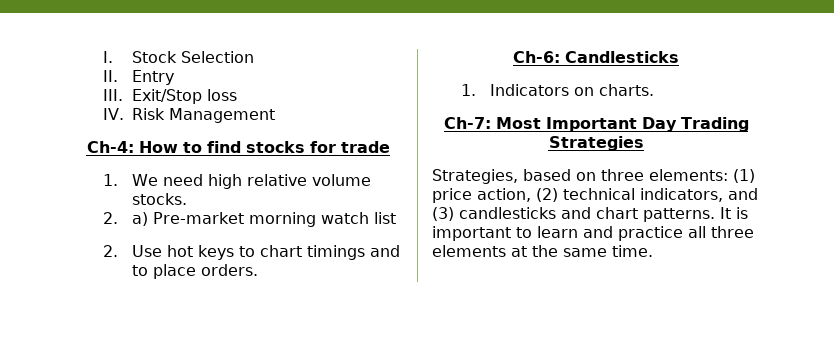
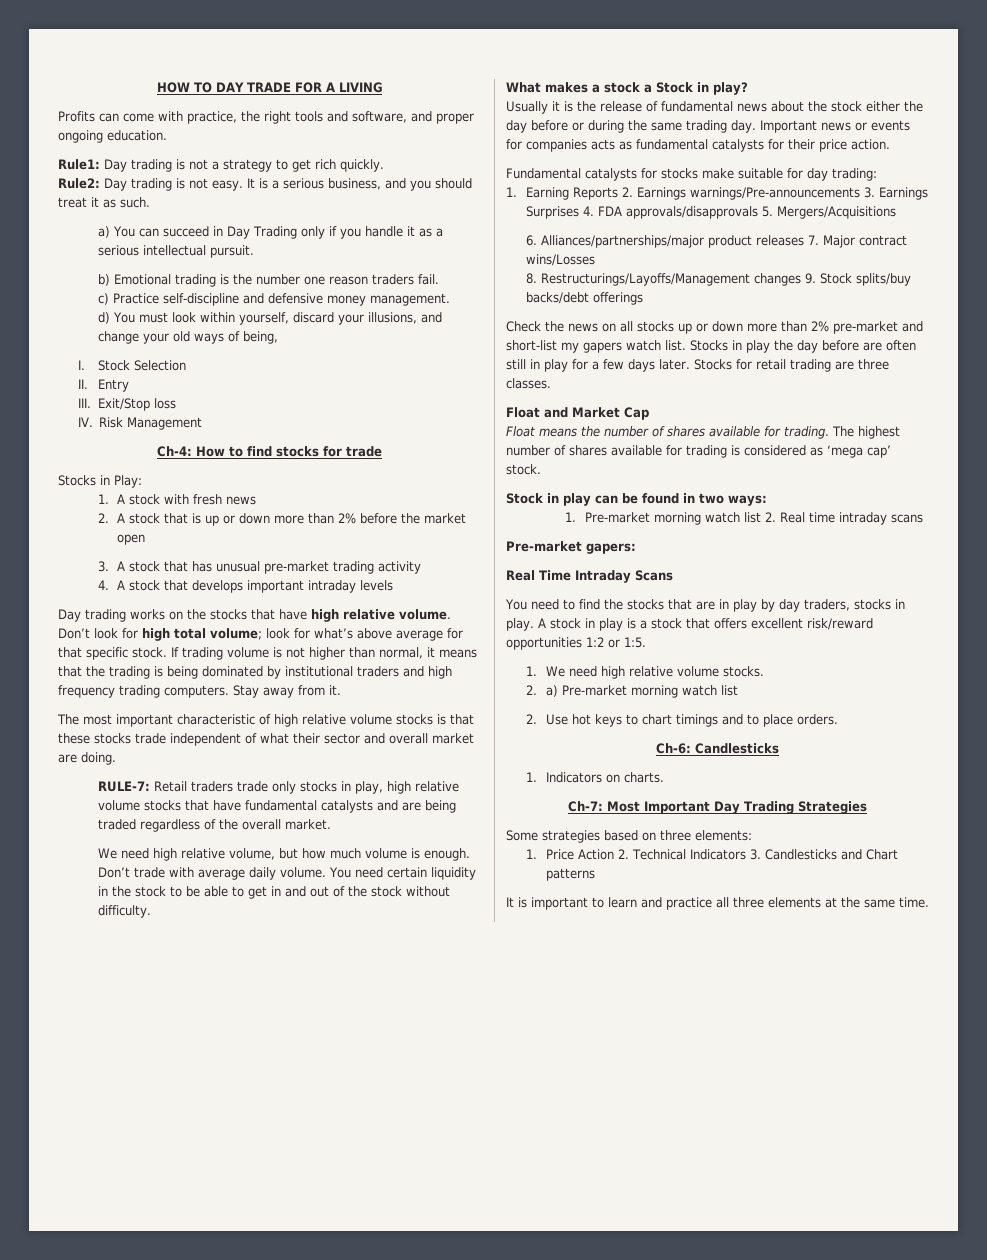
+ HOW TO DAY TRADE FOR A LIVING
+ Profits can come with practice, the right tools and software, and proper ongoing education.
+ Rule1: Day trading is not a strategy to get rich quickly.
+ Rule2: Day trading is not easy. It is a serious business, and you should treat it as such.
+ a) You can succeed in Day Trading only if you handle it as a serious intellectual pursuit.
+ b) Emotional trading is the number one reason traders fail.
+ c) Practice self-discipline and defensive money management.
+ d) You must look within yourself, discard your illusions, and change your old ways of being,
+ Stocks in Play:
+ 1. A stock with fresh news
+ 2. A stock that is up or down more than 2% before the market open
+ 3. A stock that has unusual pre-market trading activity
+ 4. A stock that develops important intraday levels
+ Day trading works on the stocks that have high relative volume. Don’t look for high total volume; look for what’s above average for that specific stock. If trading volume is not higher than normal, it means that the trading is being dominated by institutional traders and high frequency trading computers. Stay away from it.
+ The most important characteristic of high relative volume stocks is that these stocks trade independent of what their sector and overall market are doing.
+ RULE-7: Retail traders trade only stocks in play, high relative volume stocks that have fundamental catalysts and are being traded regardless of the overall market.
+ We need high relative volume, but how much volume is enough. Don’t trade with average daily volume. You need certain liquidity in the stock to be able to get in and out of the stock without difficulty.
+ What makes a stock a Stock in play?
+ Usually it is the release of fundamental news about the stock either the day before or during the same trading day. Important news or events for companies acts as fundamental catalysts for their price action.
+ Fundamental catalysts for stocks make suitable for day trading:
+ 1. Earning Reports 2. Earnings warnings/Pre-announcements 3. Earnings Surprises 4. FDA approvals/disapprovals 5. Mergers/Acquisitions
+ 6. Alliances/partnerships/major product releases 7. Major contract wins/Losses
+ 8. Restructurings/Layoffs/Management changes 9. Stock splits/buy backs/debt offerings
+ Check the news on all stocks up or down more than 2% pre-market and short-list my gapers watch list. Stocks in play the day before are often still in play for a few days later. Stocks for retail trading are three classes.
+ Float and Market Cap
+ Float means the number of shares available for trading. The highest number of shares available for trading is considered as ‘mega cap’ stock.
+ Stock in play can be found in two ways:
+ 1. Pre-market morning watch list 2. Real time intraday scans
+ Pre-market gapers:
+ Real Time Intraday Scans
+ You need to find the stocks that are in play by day traders, stocks in play. A stock in play is a stock that offers excellent risk/reward opportunities 1:2 or 1:5.
- Strategies, based on three elements: (1) price action, (2) technical indicators, and (3) candlesticks and chart patterns. It is important to learn and practice all three elements at the same time.
+ Some strategies based on three elements:
+ 1. Price Action 2. Technical Indicators 3. Candlesticks and Chart patterns
+ It is important to learn and practice all three elements at the same time.

